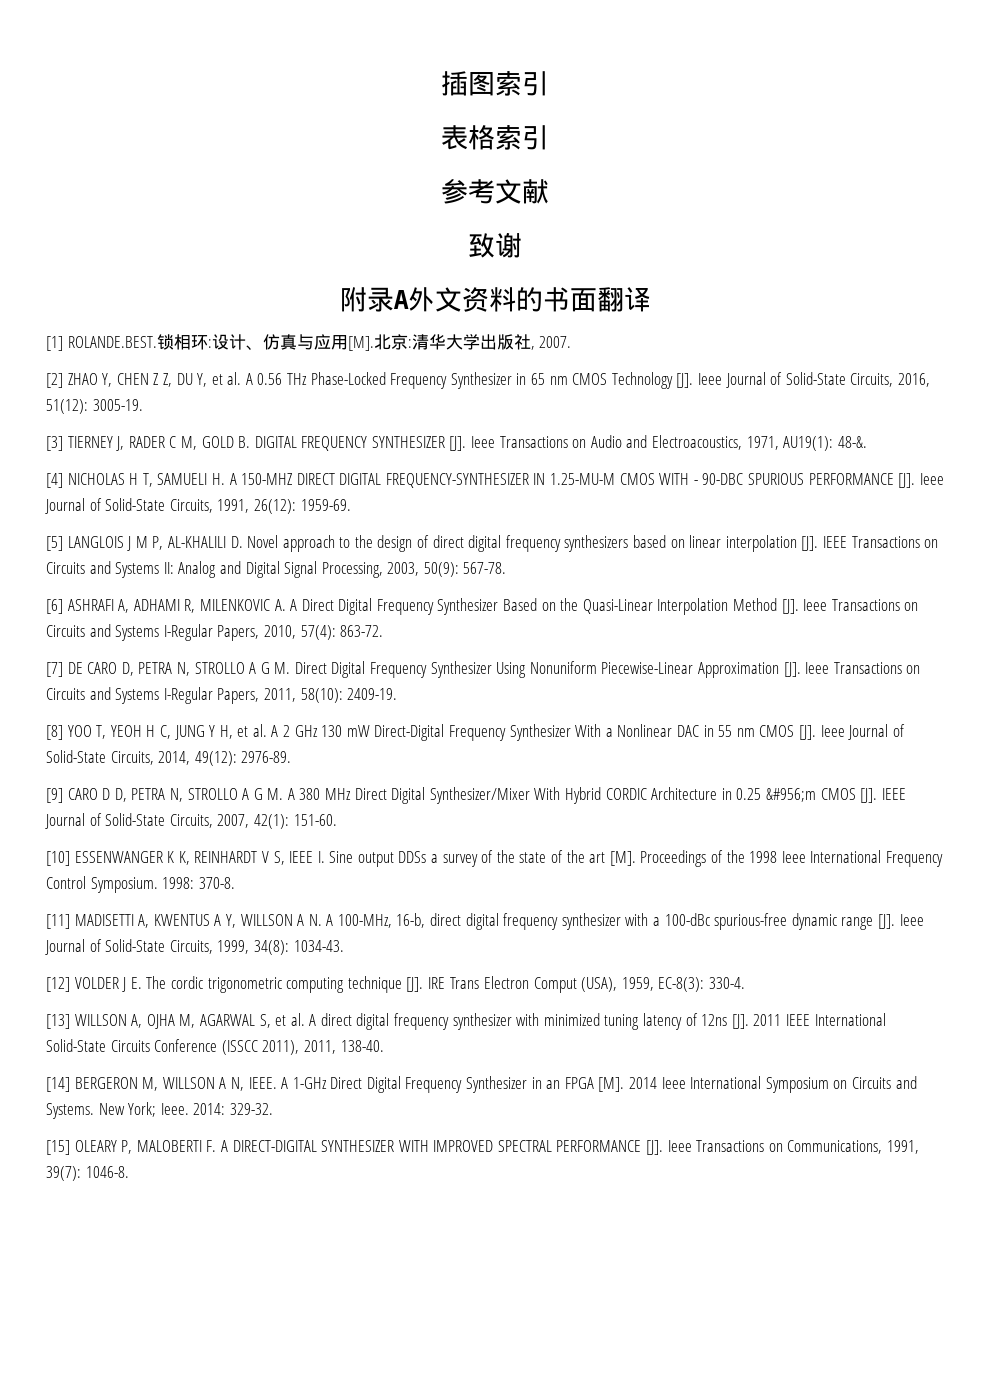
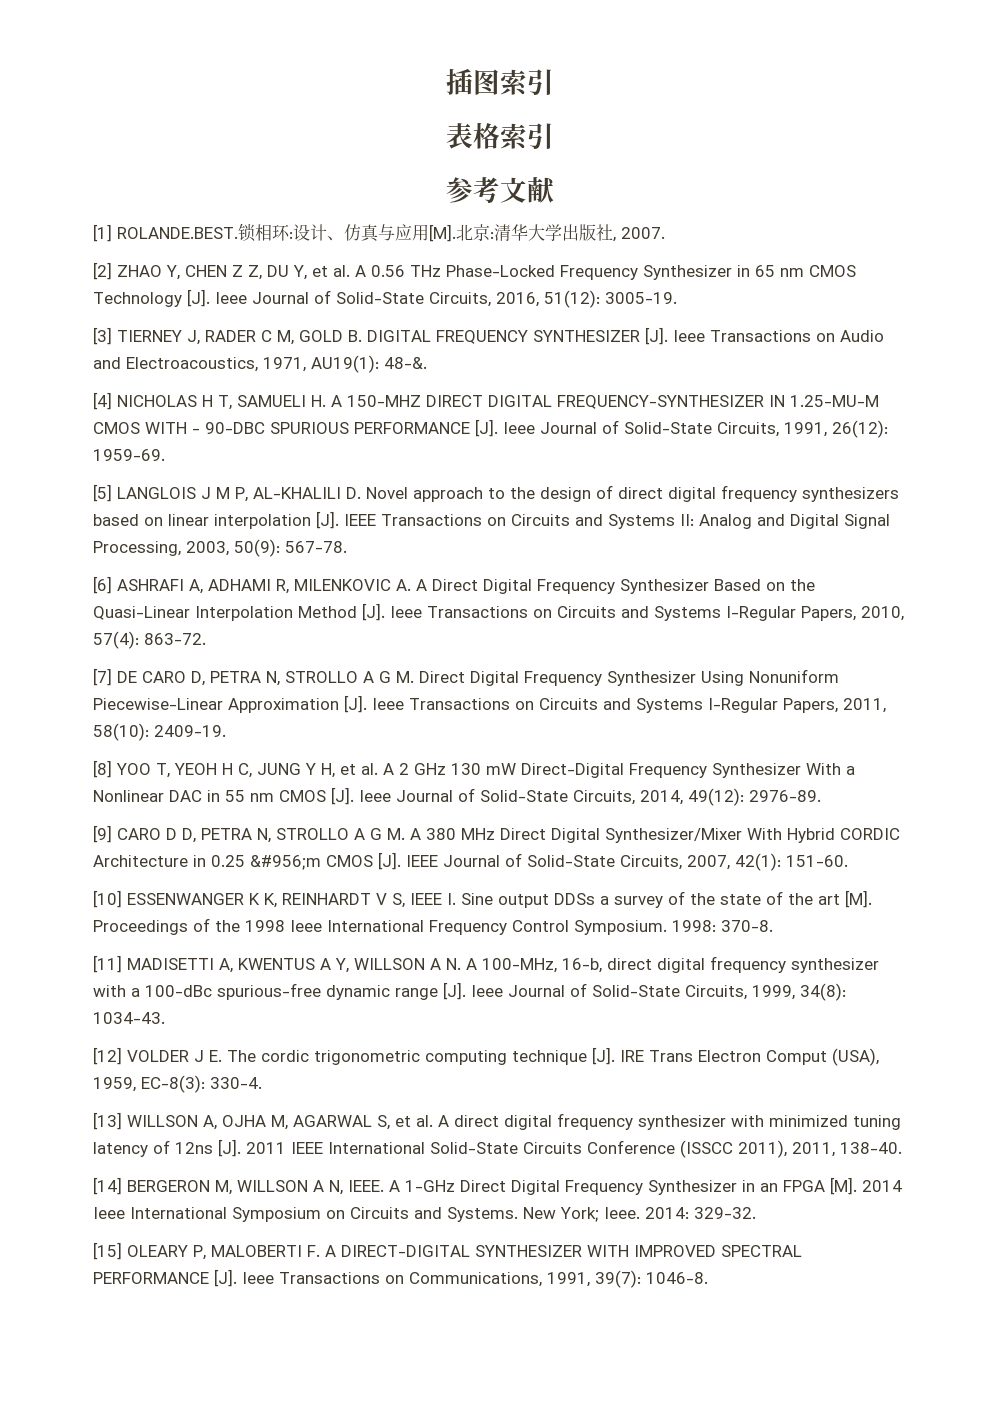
- 致谢
- 附录A外文资料的书面翻译

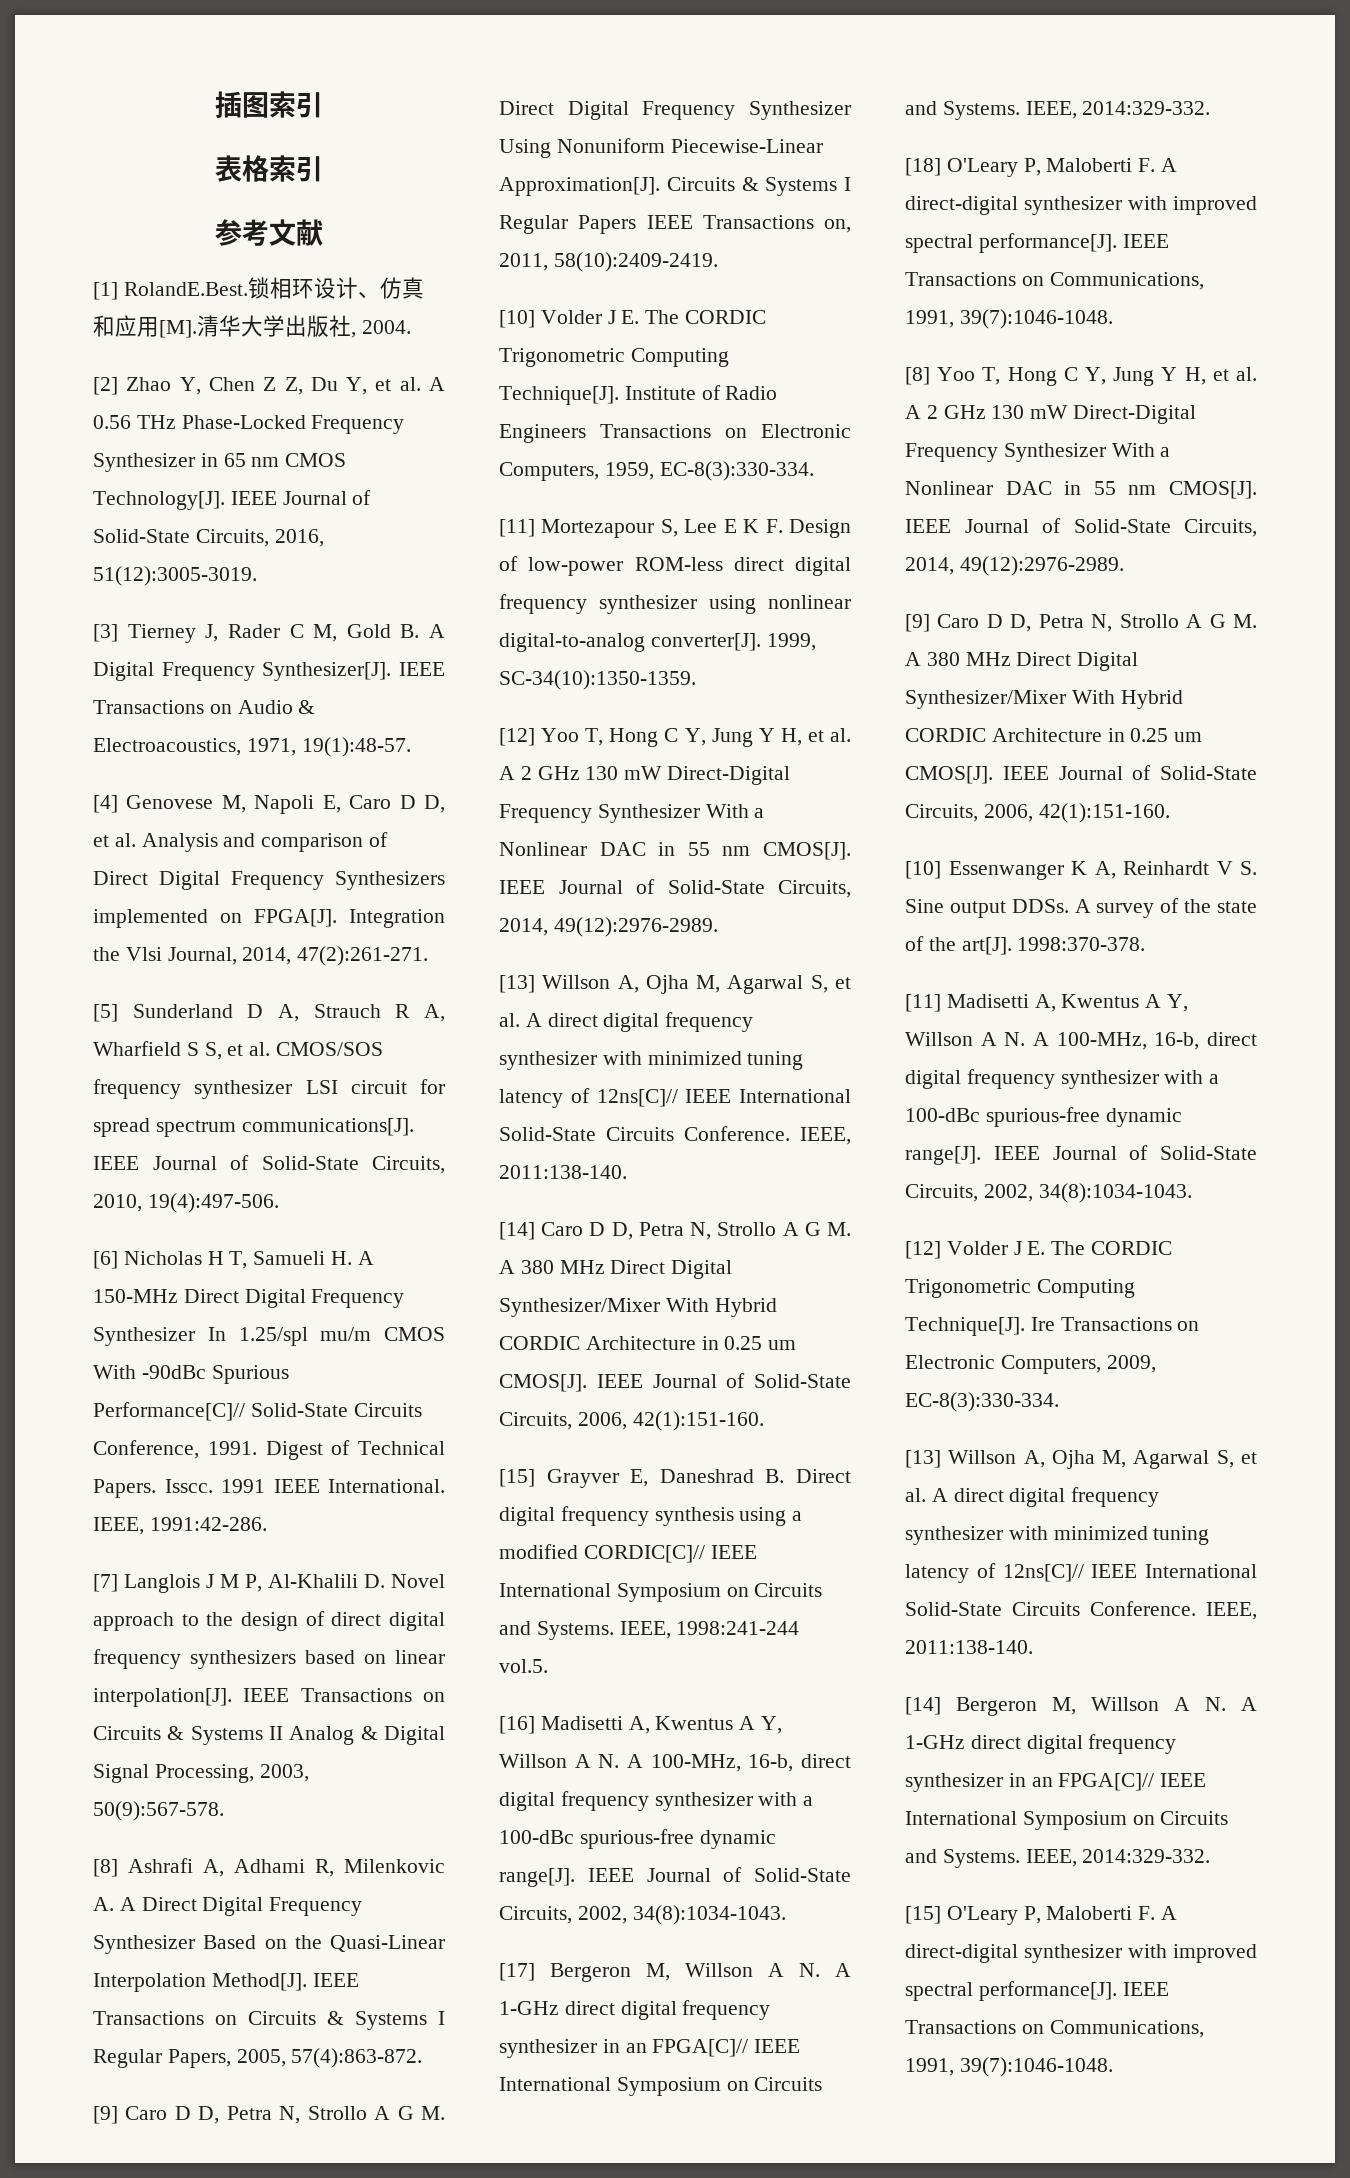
- [1] ROLANDE.BEST.锁相环:设计、仿真与应用[M].北京:清华大学出版社, 2007.
+ [1] RolandE.Best.锁相环设计、仿真和应用[M].清华大学出版社, 2004.
- [2] ZHAO Y, CHEN Z Z, DU Y, et al. A 0.56 THz Phase-Locked Frequency Synthesizer in 65 nm CMOS Technology [J]. Ieee Journal of Solid-State Circuits, 2016, 51(12): 3005-19.
+ [2] Zhao Y, Chen Z Z, Du Y, et al. A 0.56 THz Phase-Locked Frequency Synthesizer in 65 nm CMOS Technology[J]. IEEE Journal of Solid-State Circuits, 2016, 51(12):3005-3019.
- [3] TIERNEY J, RADER C M, GOLD B. DIGITAL FREQUENCY SYNTHESIZER [J]. Ieee Transactions on Audio and Electroacoustics, 1971, AU19(1): 48-&.
+ [3] Tierney J, Rader C M, Gold B. A Digital Frequency Synthesizer[J]. IEEE Transactions on Audio & Electroacoustics, 1971, 19(1):48-57.
- [4] NICHOLAS H T, SAMUELI H. A 150-MHZ DIRECT DIGITAL FREQUENCY-SYNTHESIZER IN 1.25-MU-M CMOS WITH - 90-DBC SPURIOUS PERFORMANCE [J]. Ieee Journal of Solid-State Circuits, 1991, 26(12): 1959-69.
- [5] LANGLOIS J M P, AL-KHALILI D. Novel approach to the design of direct digital frequency synthesizers based on linear interpolation [J]. IEEE Transactions on Circuits and Systems II: Analog and Digital Signal Processing, 2003, 50(9): 567-78.
- [6] ASHRAFI A, ADHAMI R, MILENKOVIC A. A Direct Digital Frequency Synthesizer Based on the Quasi-Linear Interpolation Method [J]. Ieee Transactions on Circuits and Systems I-Regular Papers, 2010, 57(4): 863-72.
- [7] DE CARO D, PETRA N, STROLLO A G M. Direct Digital Frequency Synthesizer Using Nonuniform Piecewise-Linear Approximation [J]. Ieee Transactions on Circuits and Systems I-Regular Papers, 2011, 58(10): 2409-19.
- [8] YOO T, YEOH H C, JUNG Y H, et al. A 2 GHz 130 mW Direct-Digital Frequency Synthesizer With a Nonlinear DAC in 55 nm CMOS [J]. Ieee Journal of Solid-State Circuits, 2014, 49(12): 2976-89.
- [9] CARO D D, PETRA N, STROLLO A G M. A 380 MHz Direct Digital Synthesizer/Mixer With Hybrid CORDIC Architecture in 0.25 &#956;m CMOS [J]. IEEE Journal of Solid-State Circuits, 2007, 42(1): 151-60.
- [10] ESSENWANGER K K, REINHARDT V S, IEEE I. Sine output DDSs a survey of the state of the art [M]. Proceedings of the 1998 Ieee International Frequency Control Symposium. 1998: 370-8.
- [11] MADISETTI A, KWENTUS A Y, WILLSON A N. A 100-MHz, 16-b, direct digital frequency synthesizer with a 100-dBc spurious-free dynamic range [J]. Ieee Journal of Solid-State Circuits, 1999, 34(8): 1034-43.
- [12] VOLDER J E. The cordic trigonometric computing technique [J]. IRE Trans Electron Comput (USA), 1959, EC-8(3): 330-4.
- [13] WILLSON A, OJHA M, AGARWAL S, et al. A direct digital frequency synthesizer with minimized tuning latency of 12ns [J]. 2011 IEEE International Solid-State Circuits Conference (ISSCC 2011), 2011, 138-40.
- [14] BERGERON M, WILLSON A N, IEEE. A 1-GHz Direct Digital Frequency Synthesizer in an FPGA [M]. 2014 Ieee International Symposium on Circuits and Systems. New York; Ieee. 2014: 329-32.
- [15] OLEARY P, MALOBERTI F. A DIRECT-DIGITAL SYNTHESIZER WITH IMPROVED SPECTRAL PERFORMANCE [J]. Ieee Transactions on Communications, 1991, 39(7): 1046-8.
+ [4] Genovese M, Napoli E, Caro D D, et al. Analysis and comparison of Direct Digital Frequency Synthesizers implemented on FPGA[J]. Integration the Vlsi Journal, 2014, 47(2):261-271.
+ [5] Sunderland D A, Strauch R A, Wharfield S S, et al. CMOS/SOS frequency synthesizer LSI circuit for spread spectrum communications[J]. IEEE Journal of Solid-State Circuits, 2010, 19(4):497-506.
+ [6] Nicholas H T, Samueli H. A 150-MHz Direct Digital Frequency Synthesizer In 1.25/spl mu/m CMOS With -90dBc Spurious Performance[C]// Solid-State Circuits Conference, 1991. Digest of Technical Papers. Isscc. 1991 IEEE International. IEEE, 1991:42-286.
+ [7] Langlois J M P, Al-Khalili D. Novel approach to the design of direct digital frequency synthesizers based on linear interpolation[J]. IEEE Transactions on Circuits & Systems II Analog & Digital Signal Processing, 2003, 50(9):567-578.
+ [8] Ashrafi A, Adhami R, Milenkovic A. A Direct Digital Frequency Synthesizer Based on the Quasi-Linear Interpolation Method[J]. IEEE Transactions on Circuits & Systems I Regular Papers, 2005, 57(4):863-872.
+ [9] Caro D D, Petra N, Strollo A G M. Direct Digital Frequency Synthesizer Using Nonuniform Piecewise-Linear Approximation[J]. Circuits & Systems I Regular Papers IEEE Transactions on, 2011, 58(10):2409-2419.
+ [10] Volder J E. The CORDIC Trigonometric Computing Technique[J]. Institute of Radio Engineers Transactions on Electronic Computers, 1959, EC-8(3):330-334.
+ [11] Mortezapour S, Lee E K F. Design of low-power ROM-less direct digital frequency synthesizer using nonlinear digital-to-analog converter[J]. 1999, SC-34(10):1350-1359.
+ [12] Yoo T, Hong C Y, Jung Y H, et al. A 2 GHz 130 mW Direct-Digital Frequency Synthesizer With a Nonlinear DAC in 55 nm CMOS[J]. IEEE Journal of Solid-State Circuits, 2014, 49(12):2976-2989.
+ [13] Willson A, Ojha M, Agarwal S, et al. A direct digital frequency synthesizer with minimized tuning latency of 12ns[C]// IEEE International Solid-State Circuits Conference. IEEE, 2011:138-140.
+ [14] Caro D D, Petra N, Strollo A G M. A 380 MHz Direct Digital Synthesizer/Mixer With Hybrid CORDIC Architecture in 0.25 um CMOS[J]. IEEE Journal of Solid-State Circuits, 2006, 42(1):151-160.
+ [15] Grayver E, Daneshrad B. Direct digital frequency synthesis using a modified CORDIC[C]// IEEE International Symposium on Circuits and Systems. IEEE, 1998:241-244 vol.5.
+ [16] Madisetti A, Kwentus A Y, Willson A N. A 100-MHz, 16-b, direct digital frequency synthesizer with a 100-dBc spurious-free dynamic range[J]. IEEE Journal of Solid-State Circuits, 2002, 34(8):1034-1043.
+ [17] Bergeron M, Willson A N. A 1-GHz direct digital frequency synthesizer in an FPGA[C]// IEEE International Symposium on Circuits and Systems. IEEE, 2014:329-332.
+ [18] O'Leary P, Maloberti F. A direct-digital synthesizer with improved spectral performance[J]. IEEE Transactions on Communications, 1991, 39(7):1046-1048.
+ [8] Yoo T, Hong C Y, Jung Y H, et al. A 2 GHz 130 mW Direct-Digital Frequency Synthesizer With a Nonlinear DAC in 55 nm CMOS[J]. IEEE Journal of Solid-State Circuits, 2014, 49(12):2976-2989.
+ [9] Caro D D, Petra N, Strollo A G M. A 380 MHz Direct Digital Synthesizer/Mixer With Hybrid CORDIC Architecture in 0.25 um CMOS[J]. IEEE Journal of Solid-State Circuits, 2006, 42(1):151-160.
+ [10] Essenwanger K A, Reinhardt V S. Sine output DDSs. A survey of the state of the art[J]. 1998:370-378.
+ [11] Madisetti A, Kwentus A Y, Willson A N. A 100-MHz, 16-b, direct digital frequency synthesizer with a 100-dBc spurious-free dynamic range[J]. IEEE Journal of Solid-State Circuits, 2002, 34(8):1034-1043.
+ [12] Volder J E. The CORDIC Trigonometric Computing Technique[J]. Ire Transactions on Electronic Computers, 2009, EC-8(3):330-334.
+ [13] Willson A, Ojha M, Agarwal S, et al. A direct digital frequency synthesizer with minimized tuning latency of 12ns[C]// IEEE International Solid-State Circuits Conference. IEEE, 2011:138-140.
+ [14] Bergeron M, Willson A N. A 1-GHz direct digital frequency synthesizer in an FPGA[C]// IEEE International Symposium on Circuits and Systems. IEEE, 2014:329-332.
+ [15] O'Leary P, Maloberti F. A direct-digital synthesizer with improved spectral performance[J]. IEEE Transactions on Communications, 1991, 39(7):1046-1048.

